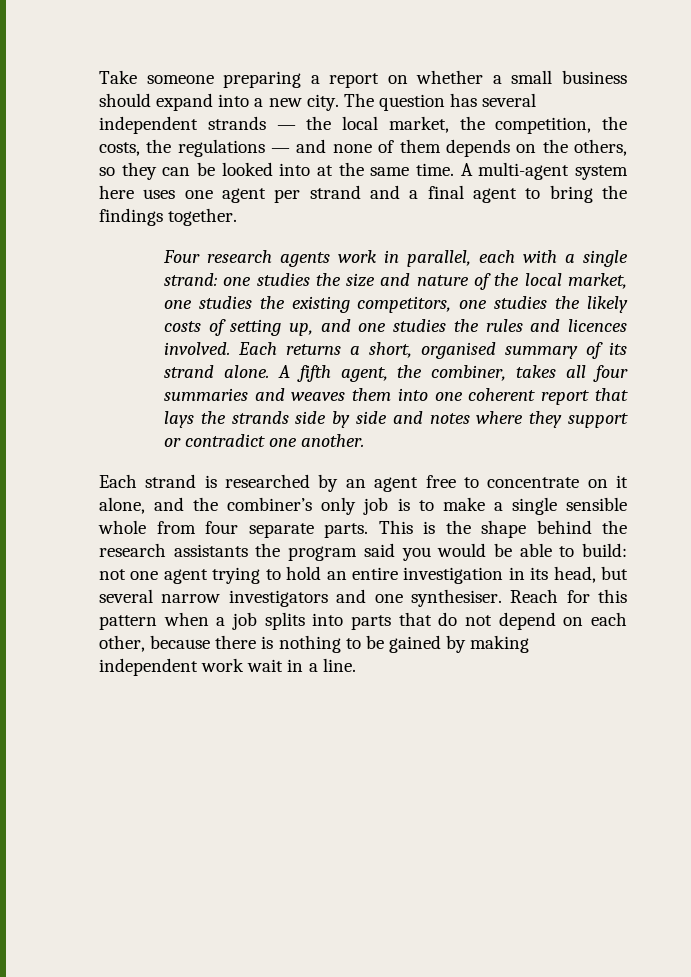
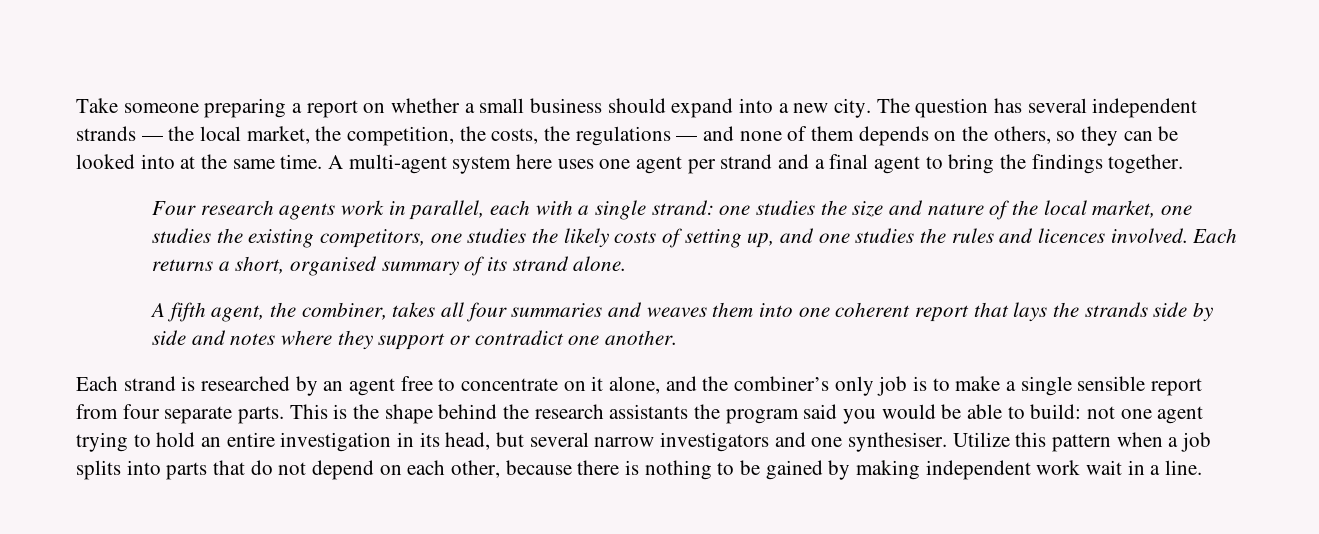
- Each returns a short, organised summary of its strand alone. A fifth agent, the combiner, takes all four summaries and weaves them into one coherent report that lays the strands side by side and notes where they support or contradict one another.
+ Each returns a short, organised summary of its strand alone.
+ A fifth agent, the combiner, takes all four summaries and weaves them into one coherent report that lays the strands side by side and notes where they support or contradict one another.
- Each strand is researched by an agent free to concentrate on it alone, and the combiner’s only job is to make a single sensible whole from four separate parts.
+ Each strand is researched by an agent free to concentrate on it alone, and the combiner’s only job is to make a single sensible report from four separate parts.
- Reach for this pattern when a job splits into parts that do not depend on each other, because there is nothing to be gained by making independent work wait in a line.
+ Utilize this pattern when a job splits into parts that do not depend on each other, because there is nothing to be gained by making independent work wait in a line.

